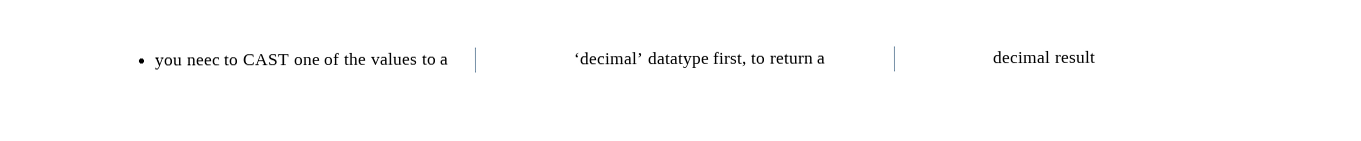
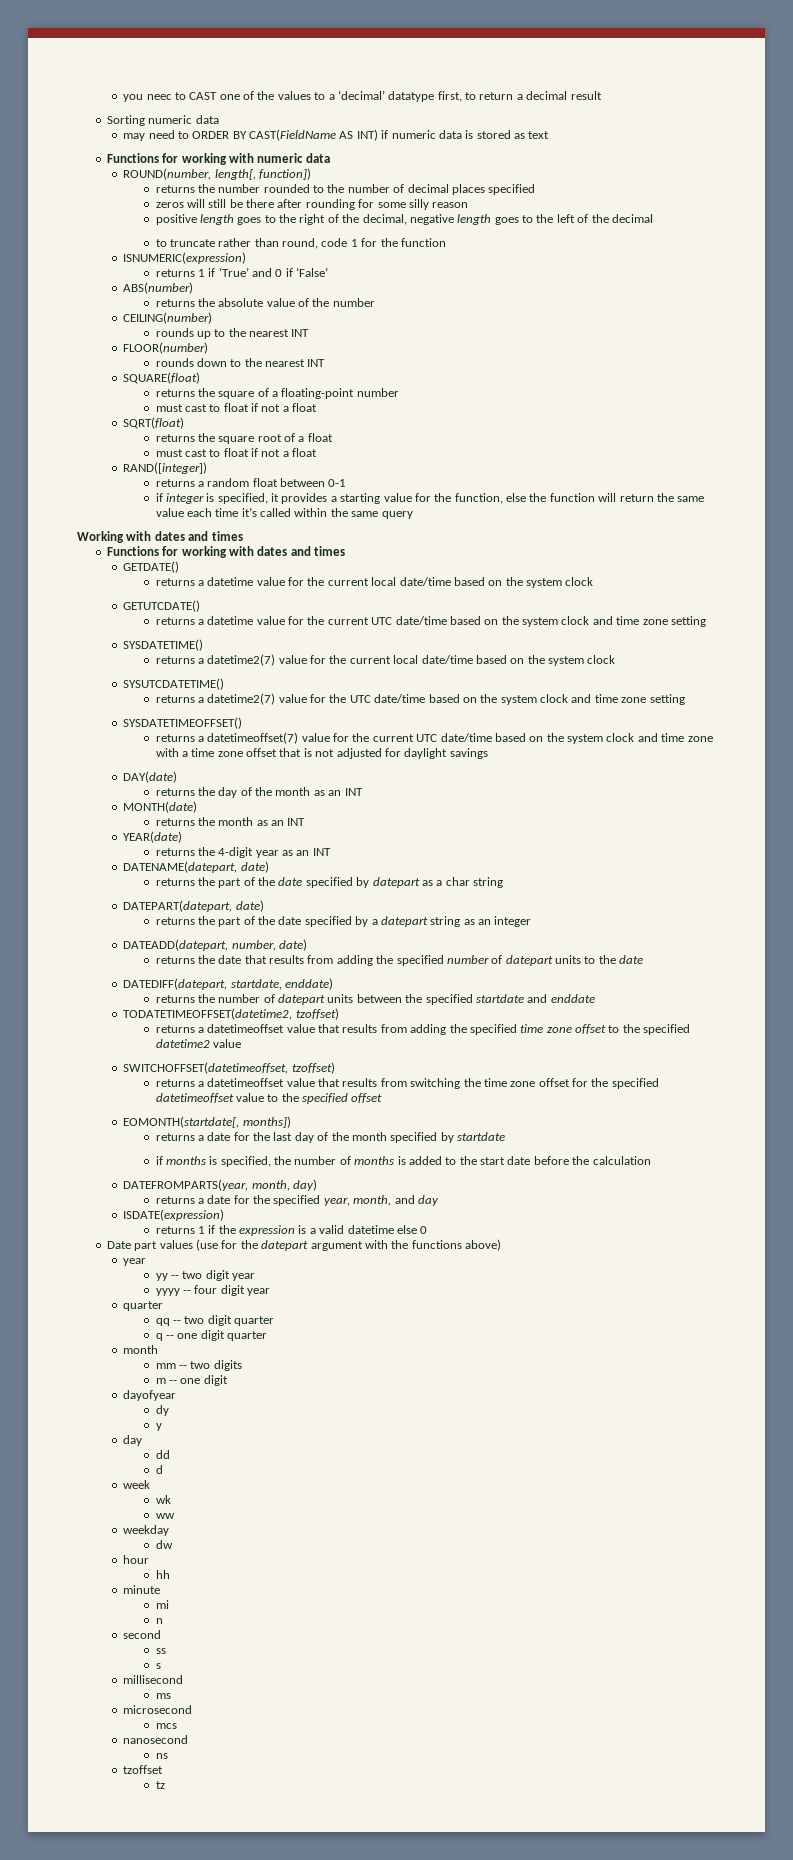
+ Sorting numeric data
+ may need to ORDER BY CAST(FieldName AS INT) if numeric data is stored as text
+ Functions for working with numeric data
+ ROUND(number, length[, function])
+ returns the number rounded to the number of decimal places specified
+ zeros will still be there after rounding for some silly reason
+ positive length goes to the right of the decimal, negative length goes to the left of the decimal
+ to truncate rather than round, code 1 for the function
+ ISNUMERIC(expression)
+ returns 1 if ‘True’ and 0 if ‘False’
+ ABS(number)
+ returns the absolute value of the number
+ CEILING(number)
+ rounds up to the nearest INT
+ FLOOR(number)
+ rounds down to the nearest INT
+ SQUARE(float)
+ returns the square of a floating-point number
+ must cast to float if not a float
+ SQRT(float)
+ returns the square root of a float
+ must cast to float if not a float
+ RAND([integer])
+ returns a random float between 0-1
+ if integer is specified, it provides a starting value for the function, else the function will return the same value each time it’s called within the same query
+ Working with dates and times
+ Functions for working with dates and times
+ GETDATE()
+ returns a datetime value for the current local date/time based on the system clock
+ GETUTCDATE()
+ returns a datetime value for the current UTC date/time based on the system clock and time zone setting
+ SYSDATETIME()
+ returns a datetime2(7) value for the current local date/time based on the system clock
+ SYSUTCDATETIME()
+ returns a datetime2(7) value for the UTC date/time based on the system clock and time zone setting
+ SYSDATETIMEOFFSET()
+ returns a datetimeoffset(7) value for the current UTC date/time based on the system clock and time zone with a time zone offset that is not adjusted for daylight savings
+ DAY(date)
+ returns the day of the month as an INT
+ MONTH(date)
+ returns the month as an INT
+ YEAR(date)
+ returns the 4-digit year as an INT
+ DATENAME(datepart, date)
+ returns the part of the date specified by datepart as a char string
+ DATEPART(datepart, date)
+ returns the part of the date specified by a datepart string as an integer
+ DATEADD(datepart, number, date)
+ returns the date that results from adding the specified number of datepart units to the date
+ DATEDIFF(datepart, startdate, enddate)
+ returns the number of datepart units between the specified startdate and enddate
+ TODATETIMEOFFSET(datetime2, tzoffset)
+ returns a datetimeoffset value that results from adding the specified time zone offset to the specified datetime2 value
+ SWITCHOFFSET(datetimeoffset, tzoffset)
+ returns a datetimeoffset value that results from switching the time zone offset for the specified datetimeoffset value to the specified offset
+ EOMONTH(startdate[, months])
+ returns a date for the last day of the month specified by startdate
+ if months is specified, the number of months is added to the start date before the calculation
+ DATEFROMPARTS(year, month, day)
+ returns a date for the specified year, month, and day
+ ISDATE(expression)
+ returns 1 if the expression is a valid datetime else 0
+ Date part values (use for the datepart argument with the functions above)
+ year
+ yy -- two digit year
+ yyyy -- four digit year
+ quarter
+ qq -- two digit quarter
+ q -- one digit quarter
+ month
+ mm -- two digits
+ m -- one digit
+ dayofyear
+ dy
+ y
+ day
+ dd
+ d
+ week
+ wk
+ ww
+ weekday
+ dw
+ hour
+ hh
+ minute
+ mi
+ n
+ second
+ ss
+ s
+ millisecond
+ ms
+ microsecond
+ mcs
+ nanosecond
+ ns
+ tzoffset
+ tz

